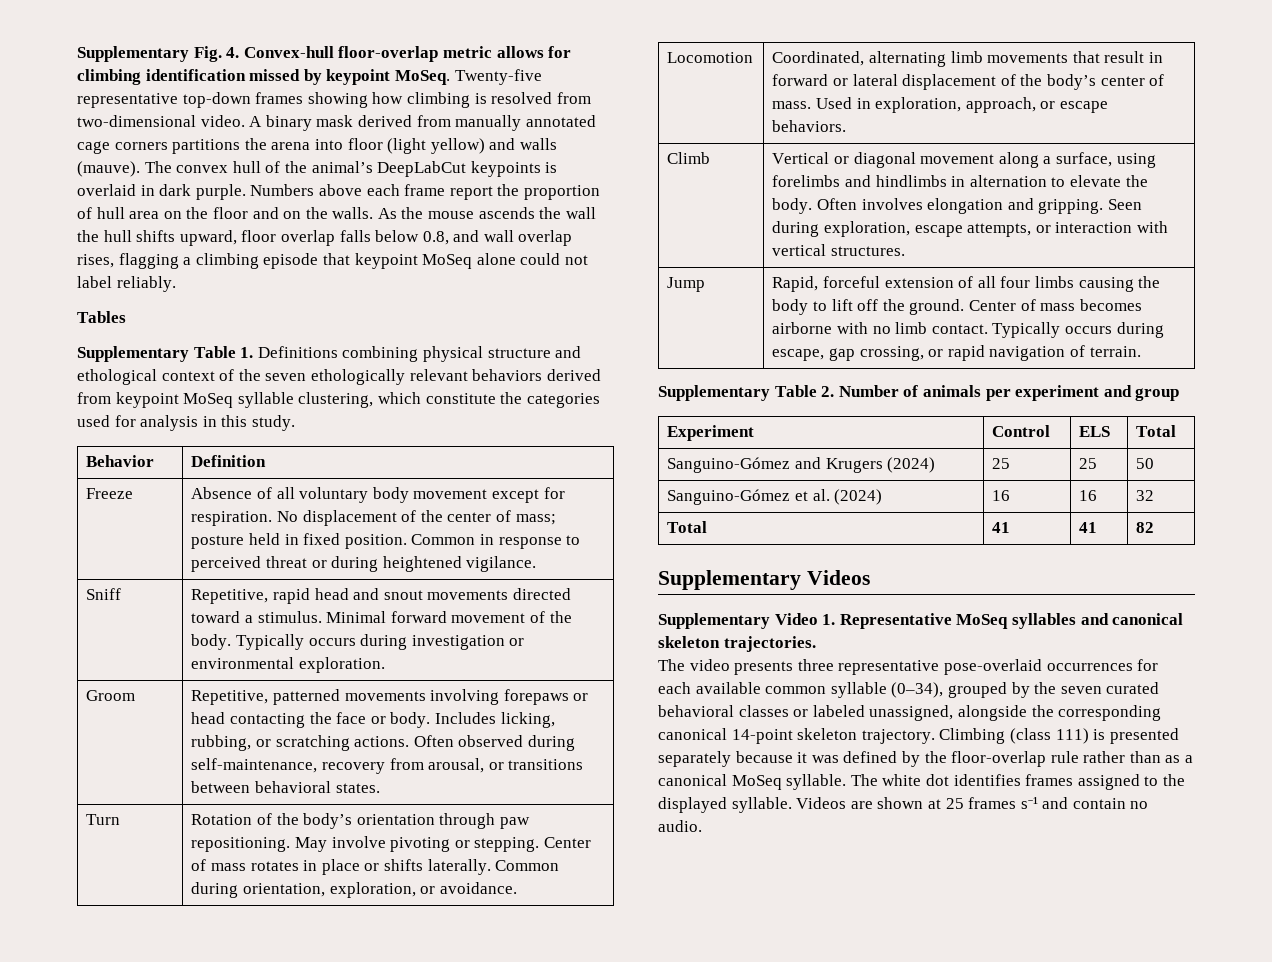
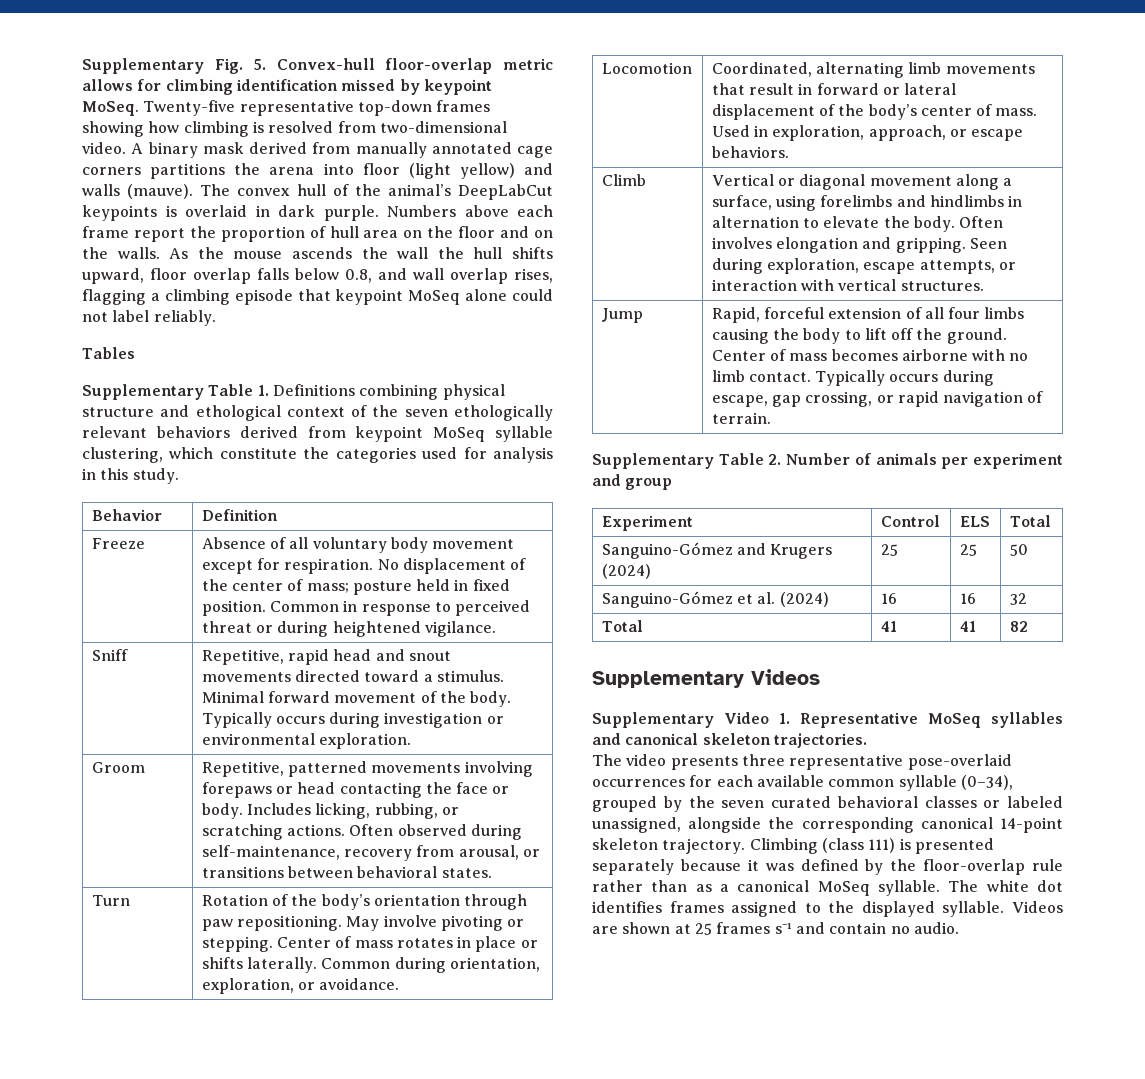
- Supplementary Fig. 4. Convex-hull floor-overlap metric allows for climbing identification missed by keypoint MoSeq.
+ Supplementary Fig. 5. Convex-hull floor-overlap metric allows for climbing identification missed by keypoint MoSeq.

